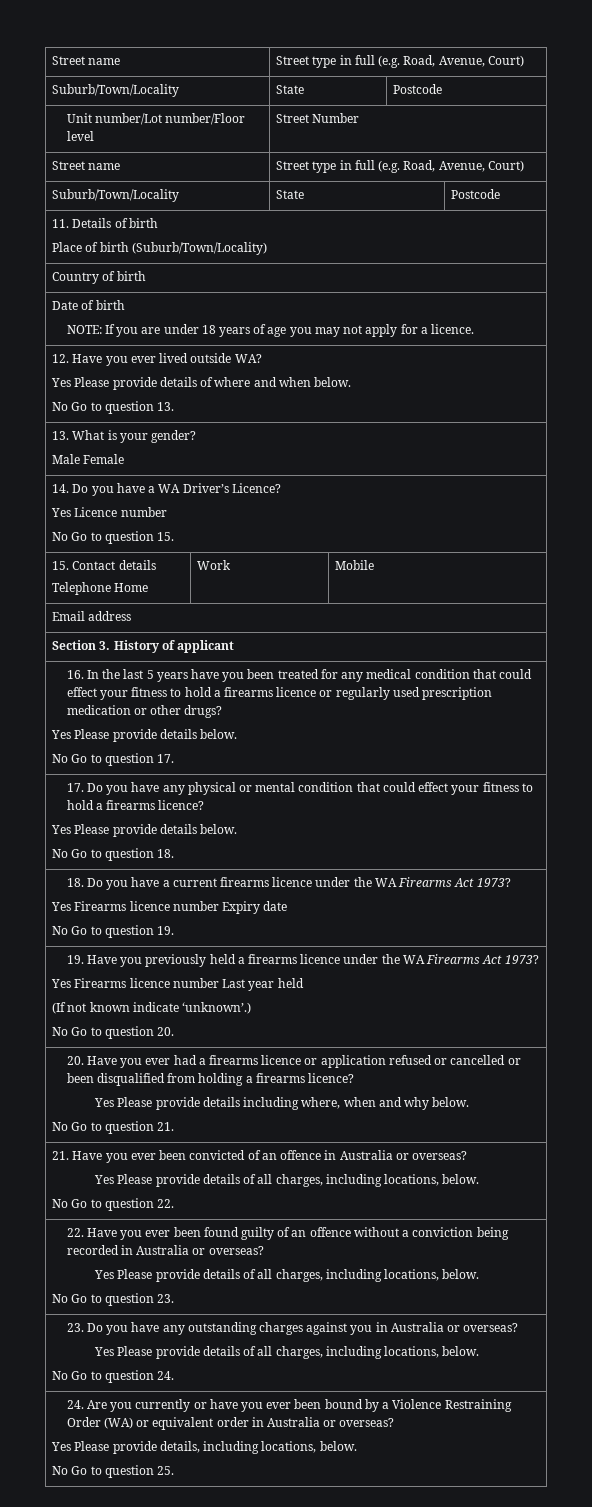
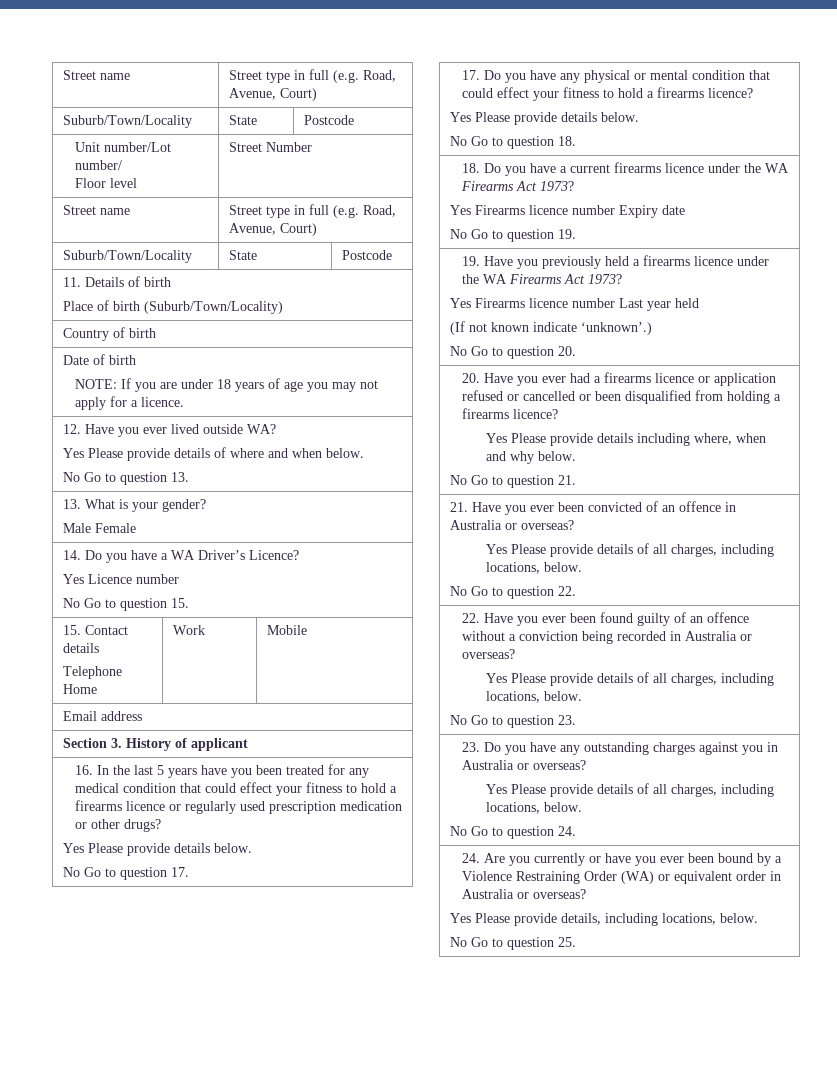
- Unit number/Lot number/Floor level | Street Number
+ Unit number/Lot number/
+ Floor level | Street Number

